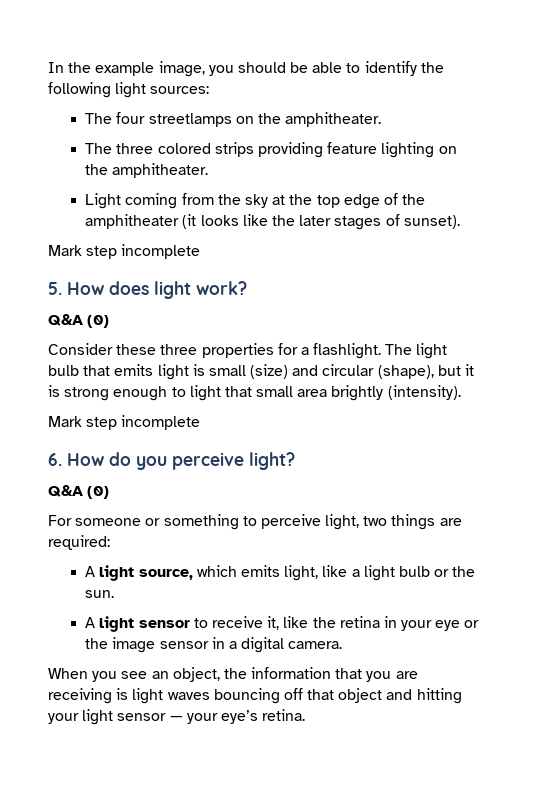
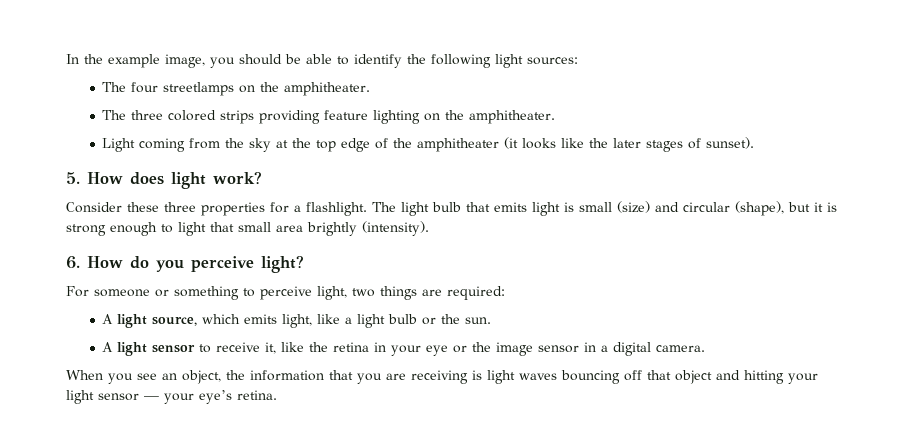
  Light coming from the sky at the top edge of the amphitheater (it looks like the later stages of sunset).
- Mark step incomplete
  5. How does light work?
- Q&A (0)
  The light bulb that emits light is small (size) and circular (shape), but it is strong enough to light that small area brightly (intensity).
- Mark step incomplete
  6. How do you perceive light?
- Q&A (0)

